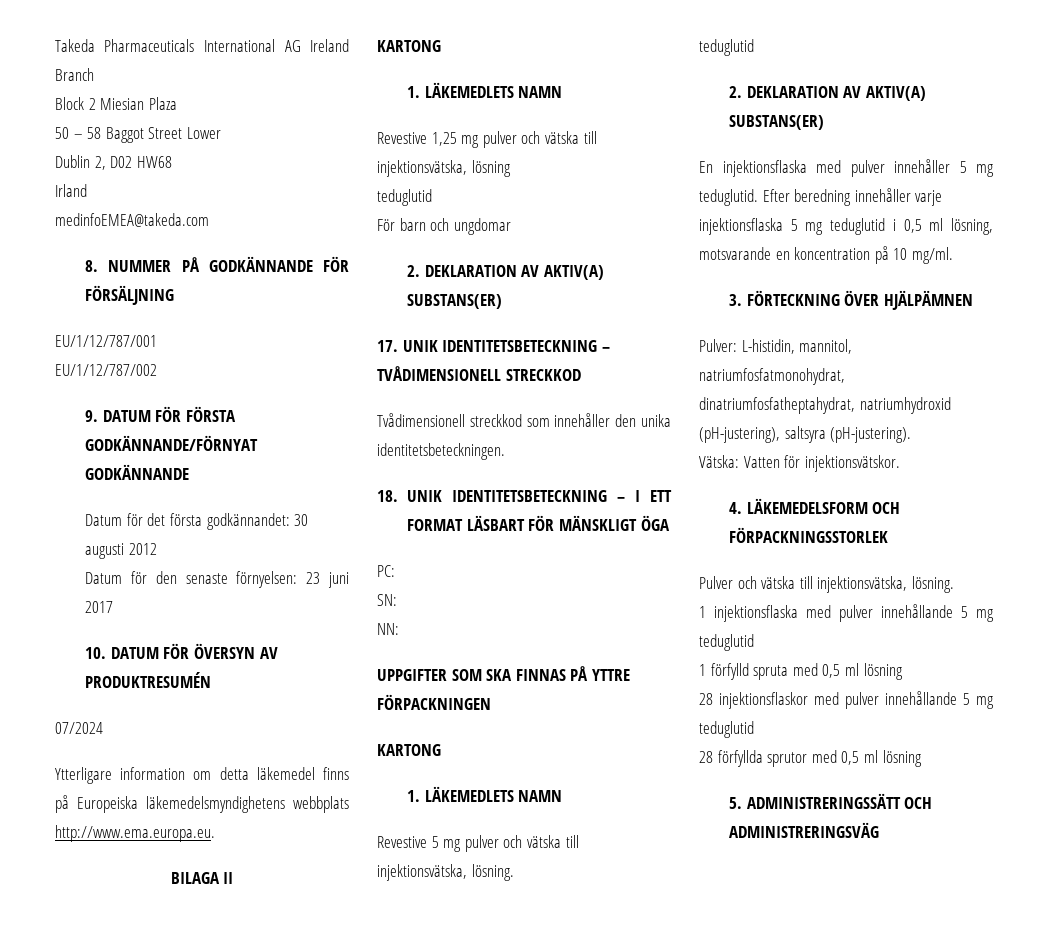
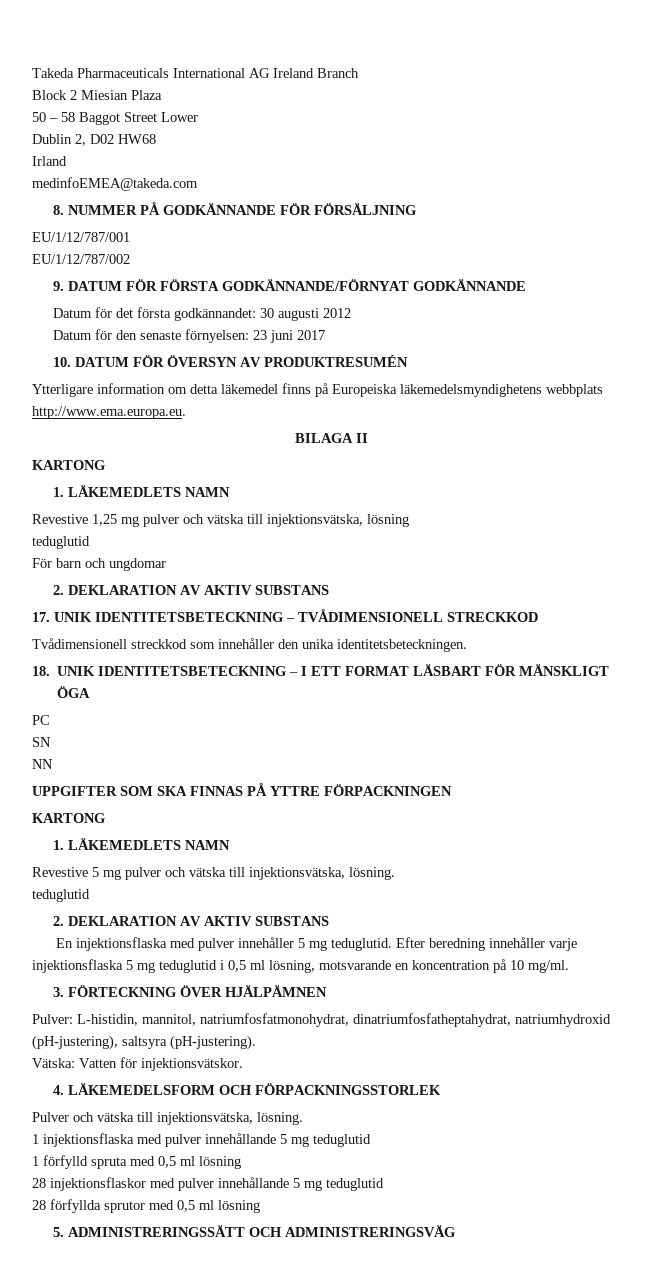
- 07/2024
  För barn och ungdomar
- 2. DEKLARATION AV AKTIV(A) SUBSTANS(ER)
+ 2. DEKLARATION AV AKTIV SUBSTANS
- PC:
- SN:
- NN:
+ PC
+ SN
+ NN
  Revestive 5 mg pulver och vätska till injektionsvätska, lösning.
  teduglutid
- 2. DEKLARATION AV AKTIV(A) SUBSTANS(ER)
+ 2. DEKLARATION AV AKTIV SUBSTANS

